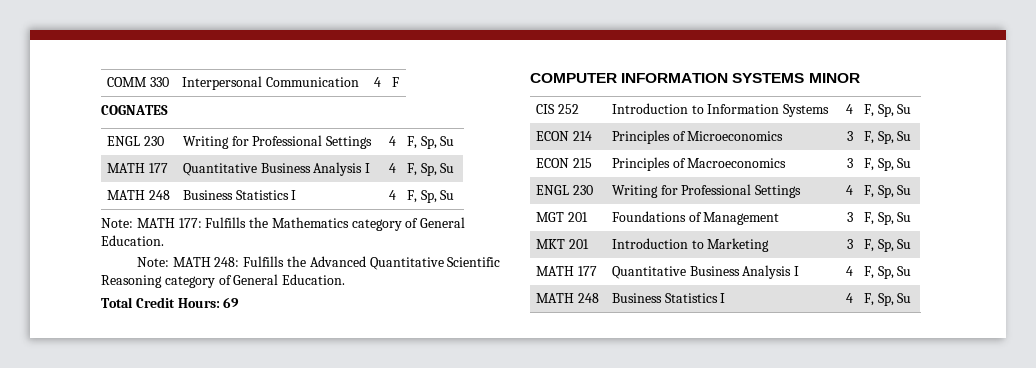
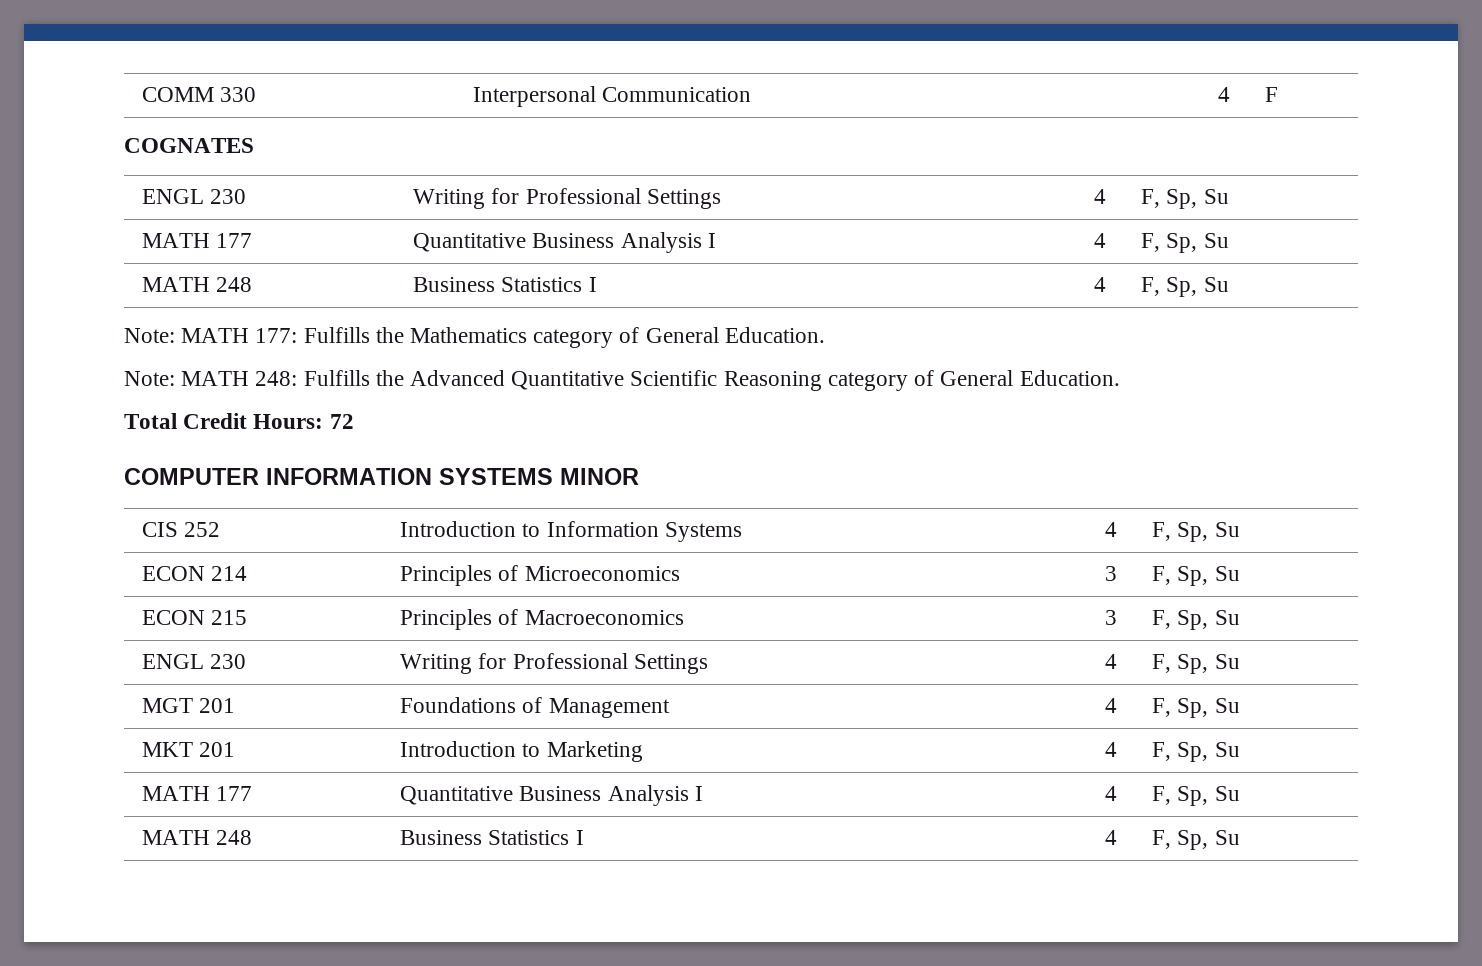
- Total Credit Hours: 69
+ Total Credit Hours: 72
- MGT 201 | Foundations of Management | 3 | F, Sp, Su
+ MGT 201 | Foundations of Management | 4 | F, Sp, Su
- MKT 201 | Introduction to Marketing | 3 | F, Sp, Su
+ MKT 201 | Introduction to Marketing | 4 | F, Sp, Su

